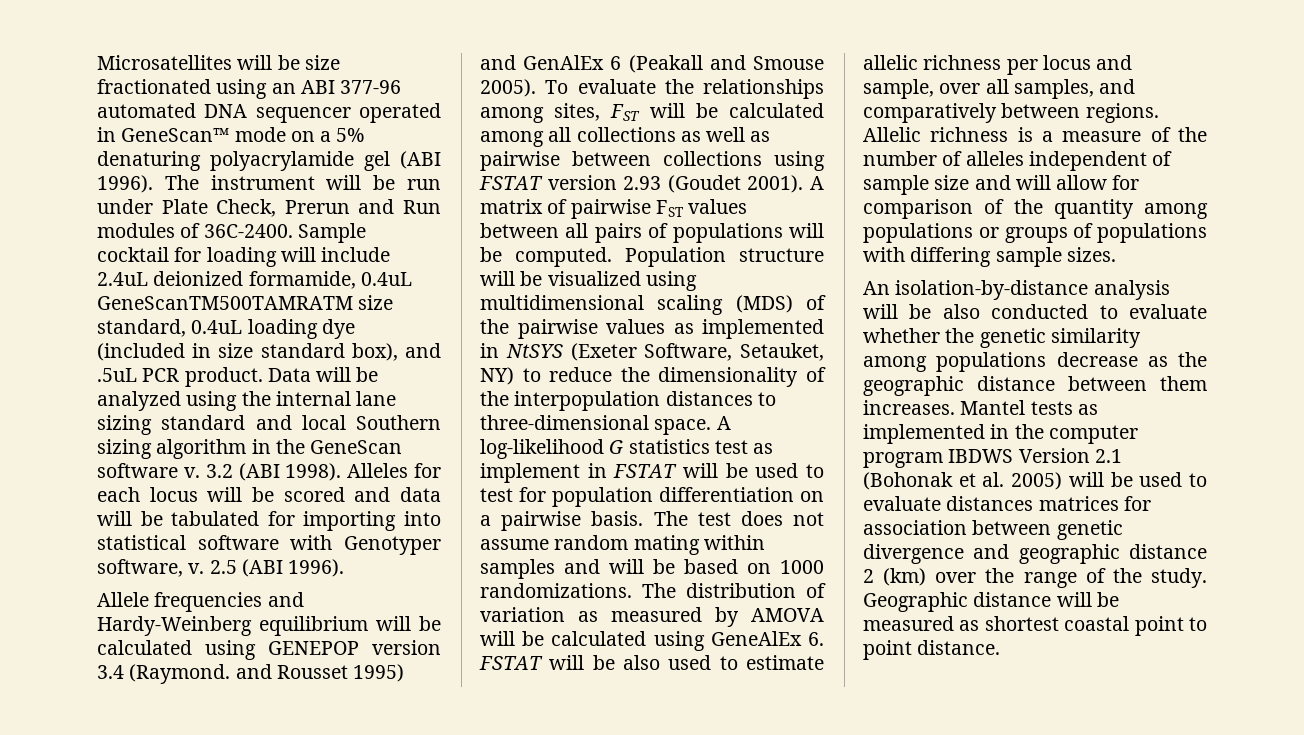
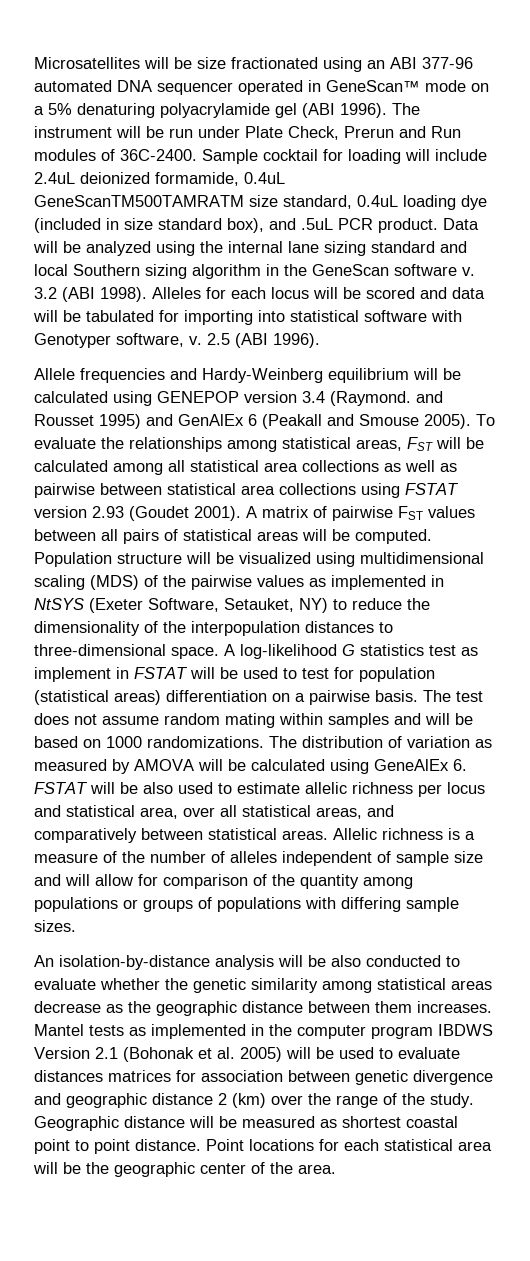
- To evaluate the relationships among sites, FST will be calculated among all collections as well as pairwise between collections using FSTAT version 2.93 (Goudet 2001).
+ To evaluate the relationships among statistical areas, FST will be calculated among all statistical area collections as well as pairwise between statistical area collections using FSTAT version 2.93 (Goudet 2001).
- A matrix of pairwise FST values between all pairs of populations will be computed.
+ A matrix of pairwise FST values between all pairs of statistical areas will be computed.
- A log-likelihood G statistics test as implement in FSTAT will be used to test for population differentiation on a pairwise basis.
+ A log-likelihood G statistics test as implement in FSTAT will be used to test for population (statistical areas) differentiation on a pairwise basis.
- The distribution of variation as measured by AMOVA will be calculated using GeneAlEx 6. FSTAT will be also used to estimate allelic richness per locus and sample, over all samples, and comparatively between regions.
+ The distribution of variation as measured by AMOVA will be calculated using GeneAlEx 6. FSTAT will be also used to estimate allelic richness per locus and statistical area, over all statistical areas, and comparatively between statistical areas.
- An isolation-by-distance analysis will be also conducted to evaluate whether the genetic similarity among populations decrease as the geographic distance between them increases.
+ An isolation-by-distance analysis will be also conducted to evaluate whether the genetic similarity among statistical areas decrease as the geographic distance between them increases.
+ Point locations for each statistical area will be the geographic center of the area.

